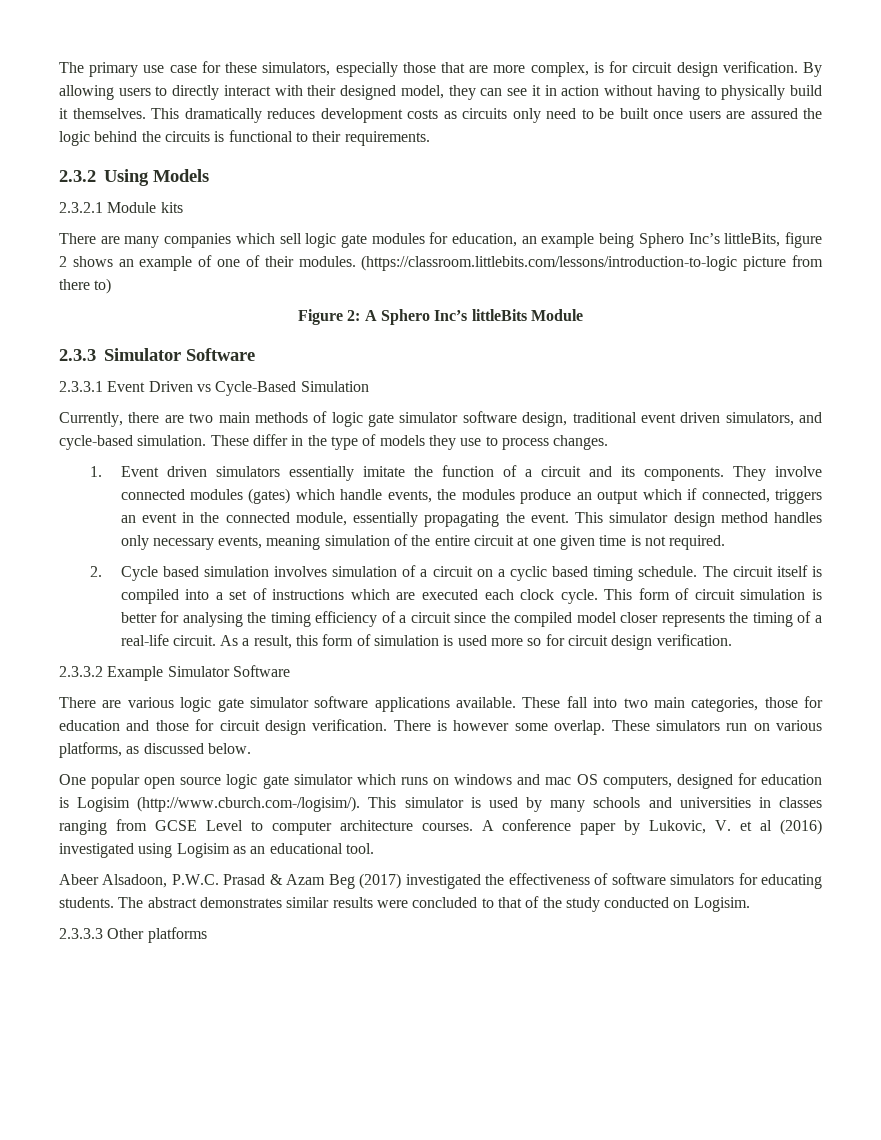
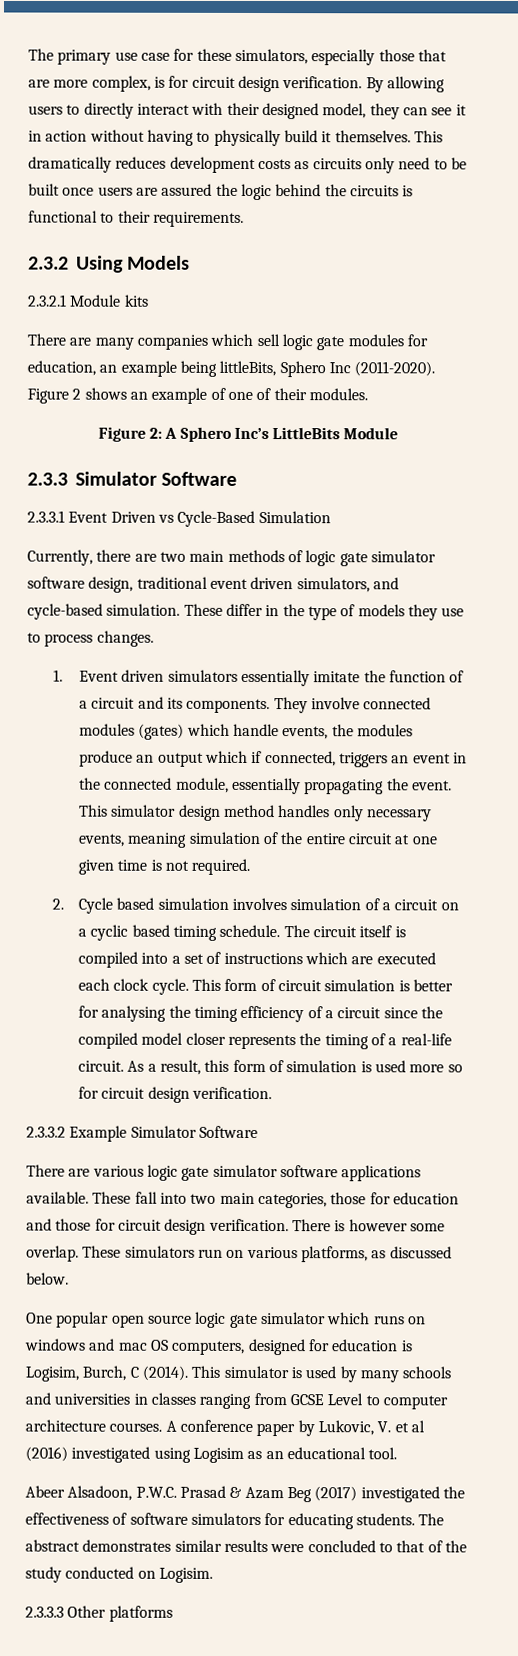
- There are many companies which sell logic gate modules for education, an example being Sphero Inc’s littleBits, figure 2 shows an example of one of their modules. (https://classroom.littlebits.com/lessons/introduction-to-logic picture from there to)
+ There are many companies which sell logic gate modules for education, an example being littleBits, Sphero Inc (2011-2020). Figure 2 shows an example of one of their modules.
- Figure 2: A Sphero Inc’s littleBits Module
+ Figure 2: A Sphero Inc’s LittleBits Module
- One popular open source logic gate simulator which runs on windows and mac OS computers, designed for education is Logisim (http://www.cburch.com-/logisim/). This simulator is used by many schools and universities in classes ranging from GCSE Level to computer architecture courses.
+ One popular open source logic gate simulator which runs on windows and mac OS computers, designed for education is Logisim, Burch, C (2014). This simulator is used by many schools and universities in classes ranging from GCSE Level to computer architecture courses.

